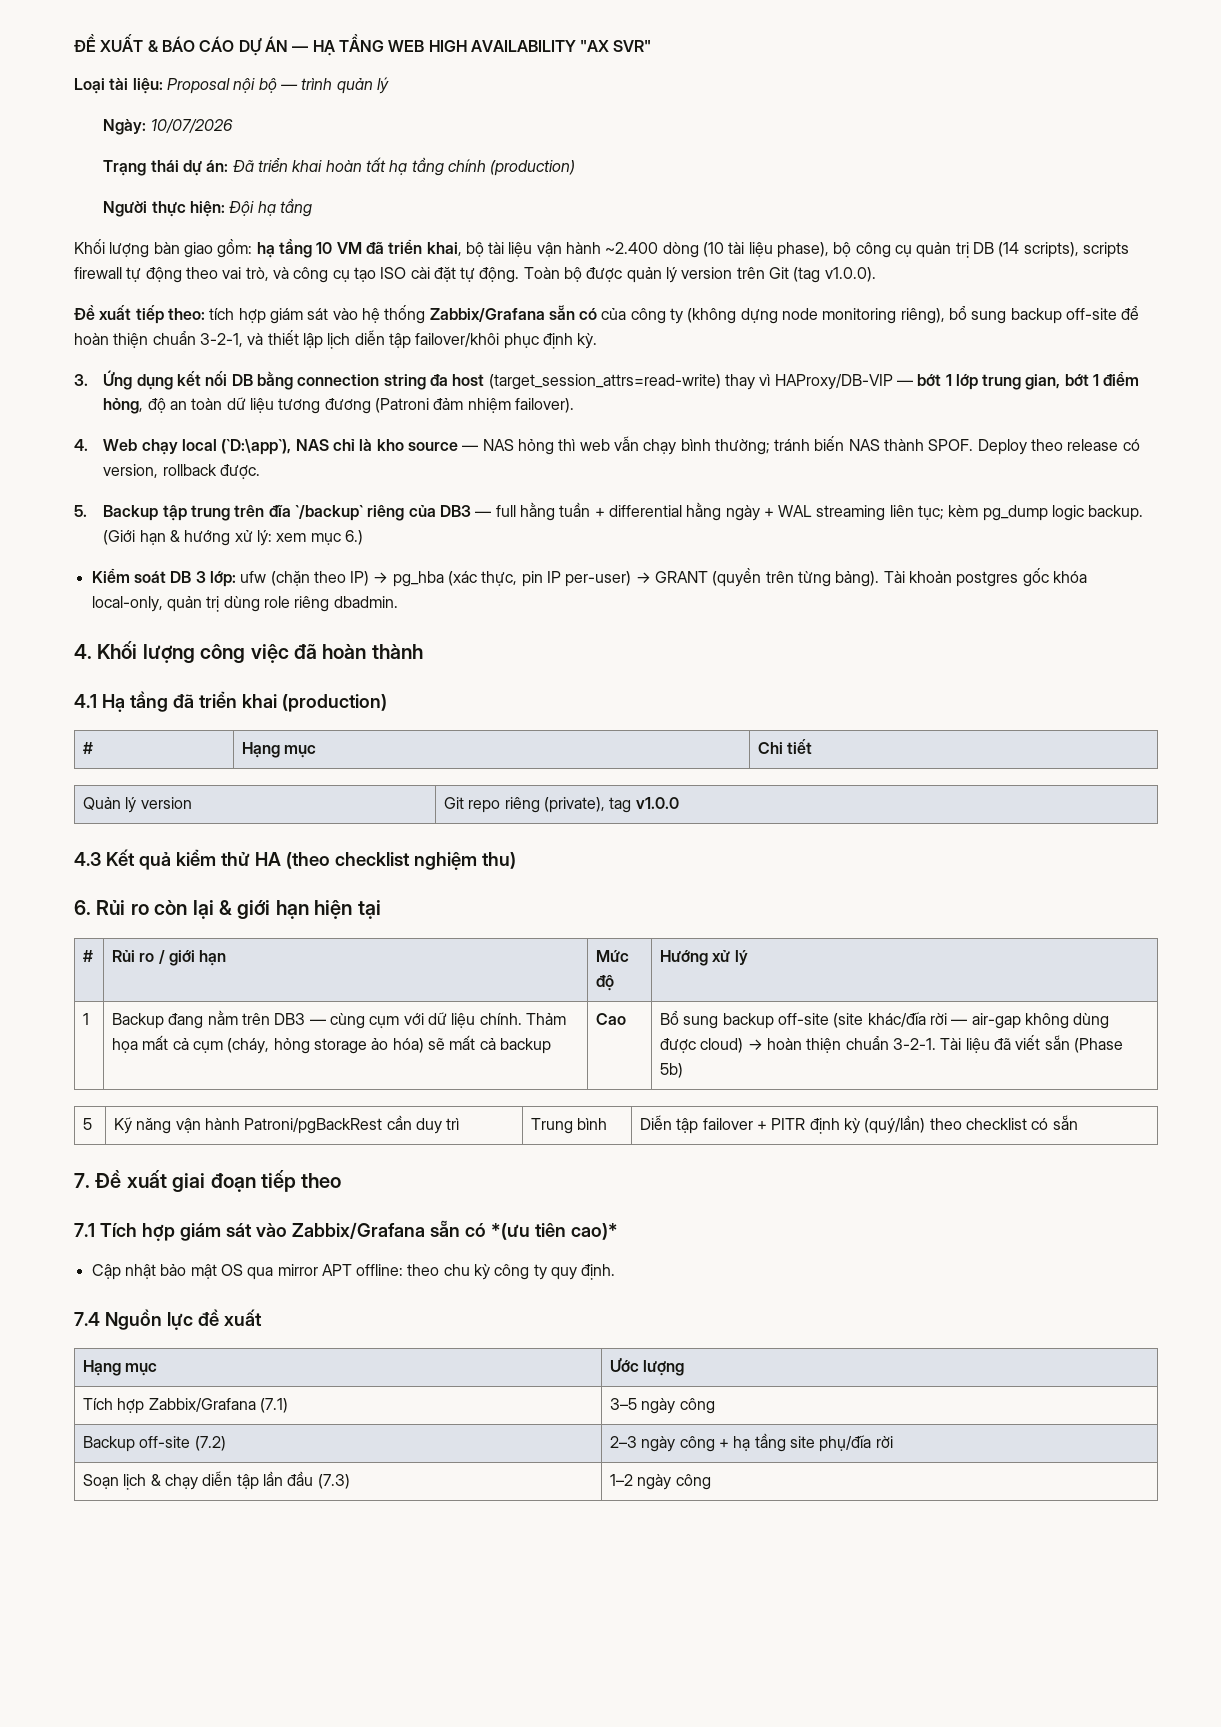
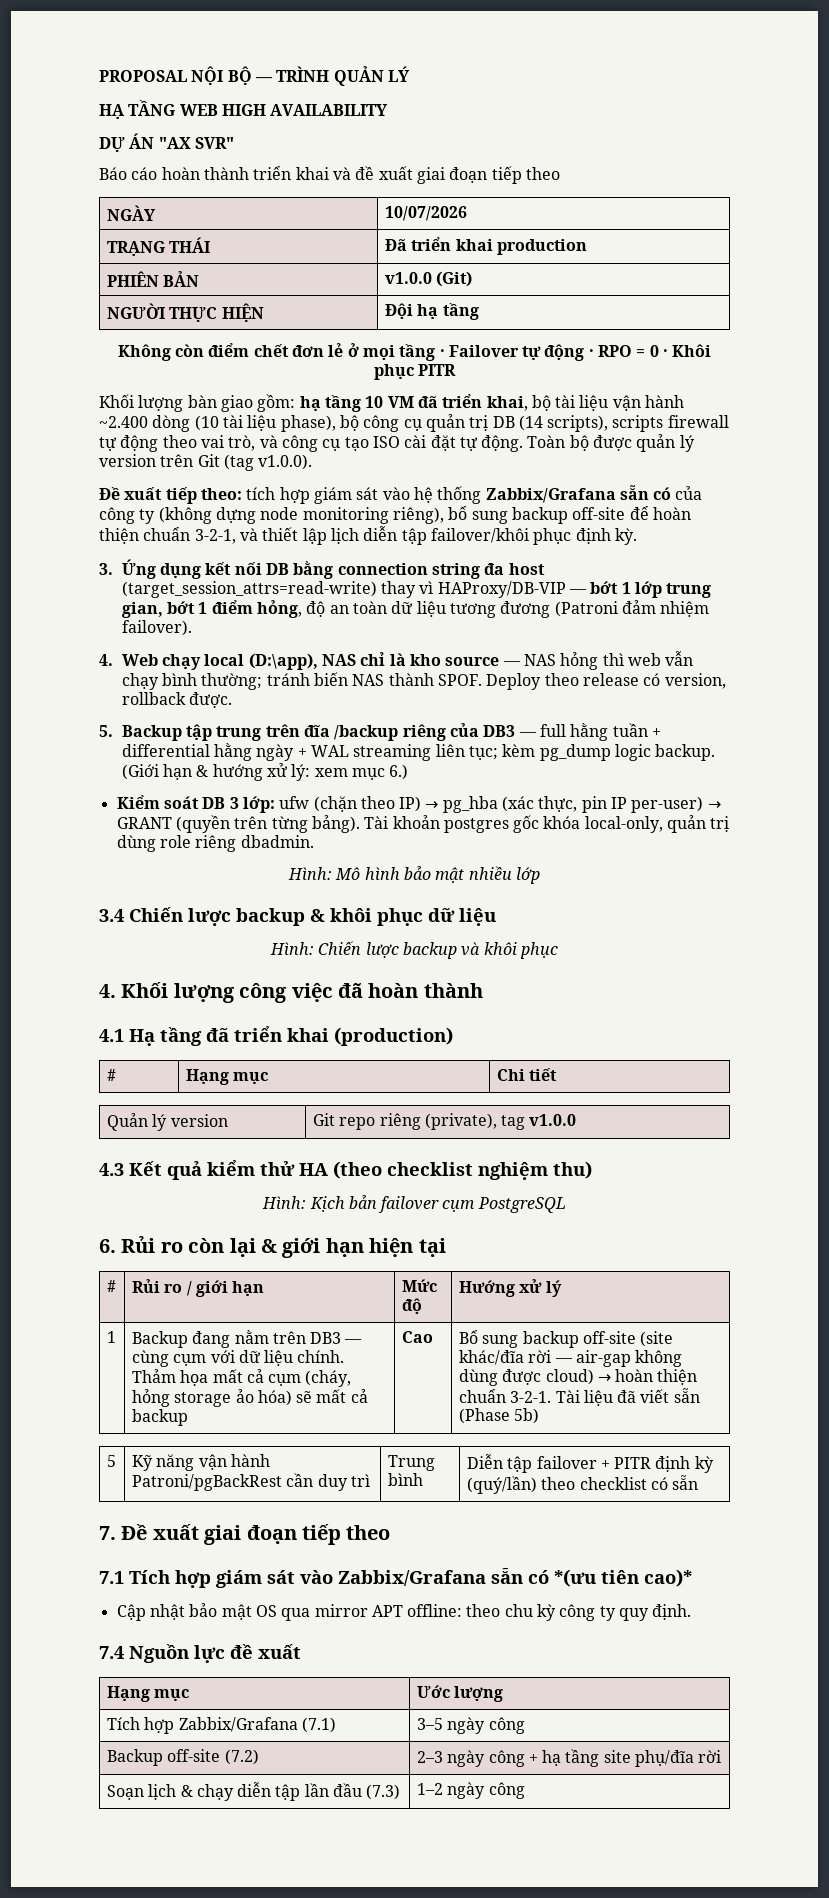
- ĐỀ XUẤT & BÁO CÁO DỰ ÁN — HẠ TẦNG WEB HIGH AVAILABILITY "AX SVR"
+ PROPOSAL NỘI BỘ — TRÌNH QUẢN LÝ
+ HẠ TẦNG WEB HIGH AVAILABILITY
+ DỰ ÁN "AX SVR"
- Loại tài liệu: Proposal nội bộ — trình quản lý
- Ngày: 10/07/2026
- Trạng thái dự án: Đã triển khai hoàn tất hạ tầng chính (production)
- Người thực hiện: Đội hạ tầng
+ Báo cáo hoàn thành triển khai và đề xuất giai đoạn tiếp theo
+ NGÀY | 10/07/2026
+ TRẠNG THÁI | Đã triển khai production
+ PHIÊN BẢN | v1.0.0 (Git)
+ NGƯỜI THỰC HIỆN | Đội hạ tầng
+ Không còn điểm chết đơn lẻ ở mọi tầng · Failover tự động · RPO = 0 · Khôi phục PITR
- 4. Web chạy local (`D:\app`), NAS chỉ là kho source — NAS hỏng thì web vẫn chạy bình thường; tránh biến NAS thành SPOF.
+ 4. Web chạy local (D:\app), NAS chỉ là kho source — NAS hỏng thì web vẫn chạy bình thường; tránh biến NAS thành SPOF.
- 5. Backup tập trung trên đĩa `/backup` riêng của DB3 — full hằng tuần + differential hằng ngày + WAL streaming liên tục; kèm pg_dump logic backup.
+ 5. Backup tập trung trên đĩa /backup riêng của DB3 — full hằng tuần + differential hằng ngày + WAL streaming liên tục; kèm pg_dump logic backup.
+ Hình: Mô hình bảo mật nhiều lớp
+ 3.4 Chiến lược backup & khôi phục dữ liệu
+ Hình: Chiến lược backup và khôi phục
+ Hình: Kịch bản failover cụm PostgreSQL

